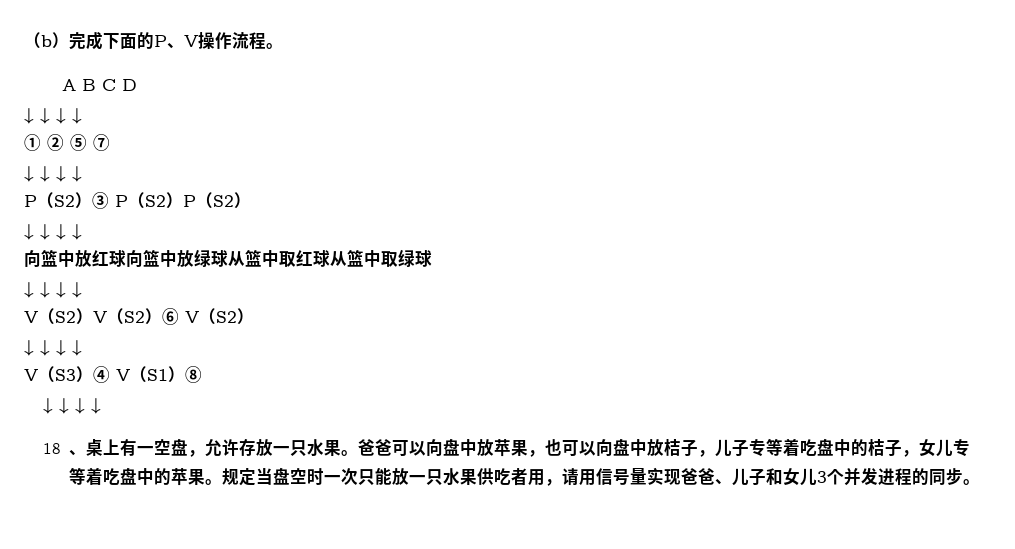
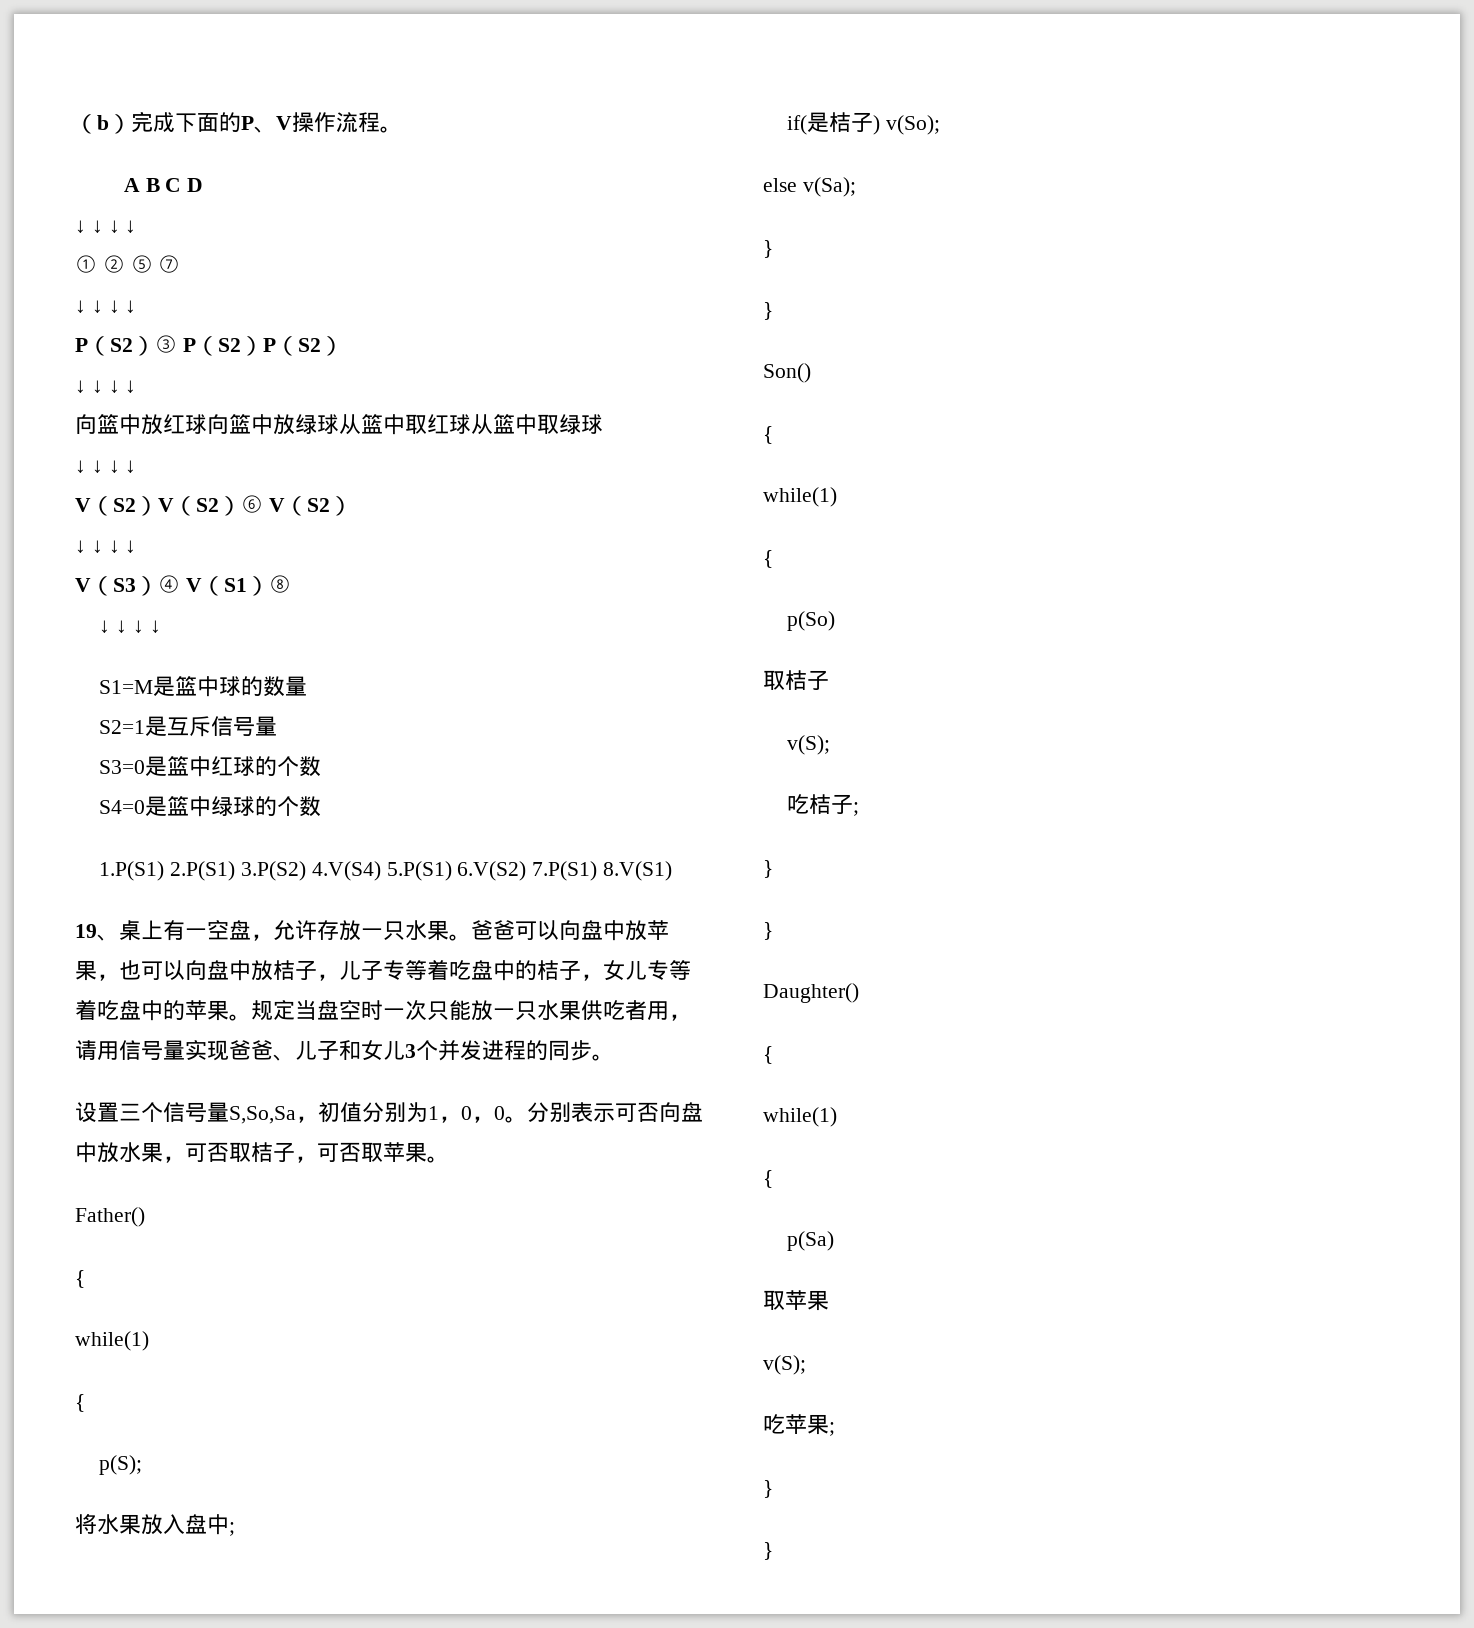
- 18、桌上有一空盘，允许存放一只水果。
+ S1=M是篮中球的数量
+ S2=1是互斥信号量
+ S3=0是篮中红球的个数
+ S4=0是篮中绿球的个数
+ 1.P(S1) 2.P(S1) 3.P(S2) 4.V(S4) 5.P(S1) 6.V(S2) 7.P(S1) 8.V(S1)
+ 19、桌上有一空盘，允许存放一只水果。
+ 设置三个信号量S,So,Sa，初值分别为1，0，0。分别表示可否向盘中放水果，可否取桔子，可否取苹果。
+ Father()
+ {
+ while(1)
+ {
+ p(S);
+ 将水果放入盘中;
+ if(是桔子) v(So);
+ else v(Sa);
+ }
+ }
+ Son()
+ {
+ while(1)
+ {
+ p(So)
+ 取桔子
+ v(S);
+ 吃桔子;
+ }
+ }
+ Daughter()
+ {
+ while(1)
+ {
+ p(Sa)
+ 取苹果
+ v(S);
+ 吃苹果;
+ }
+ }

